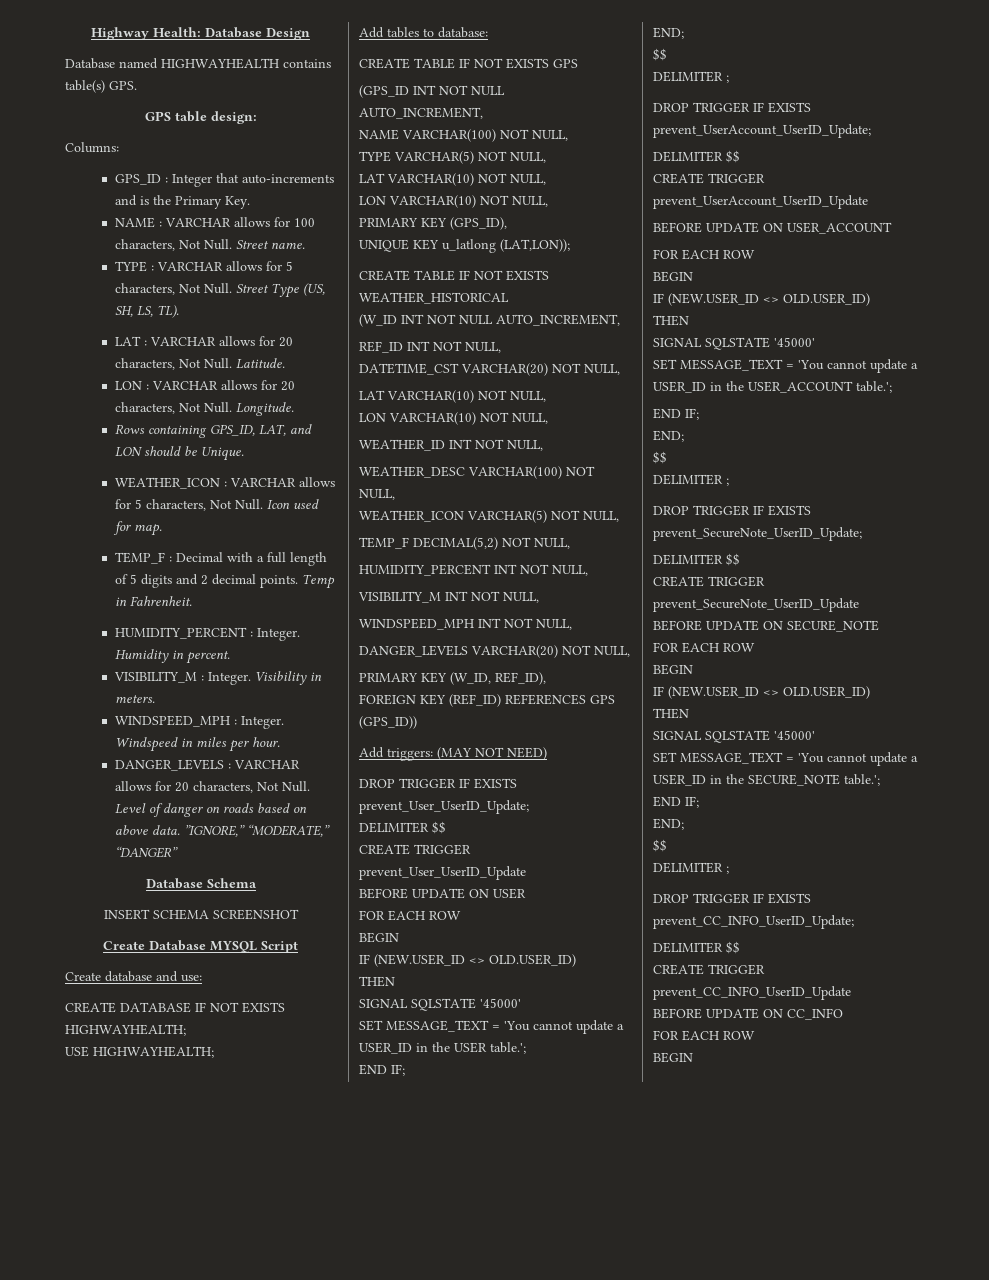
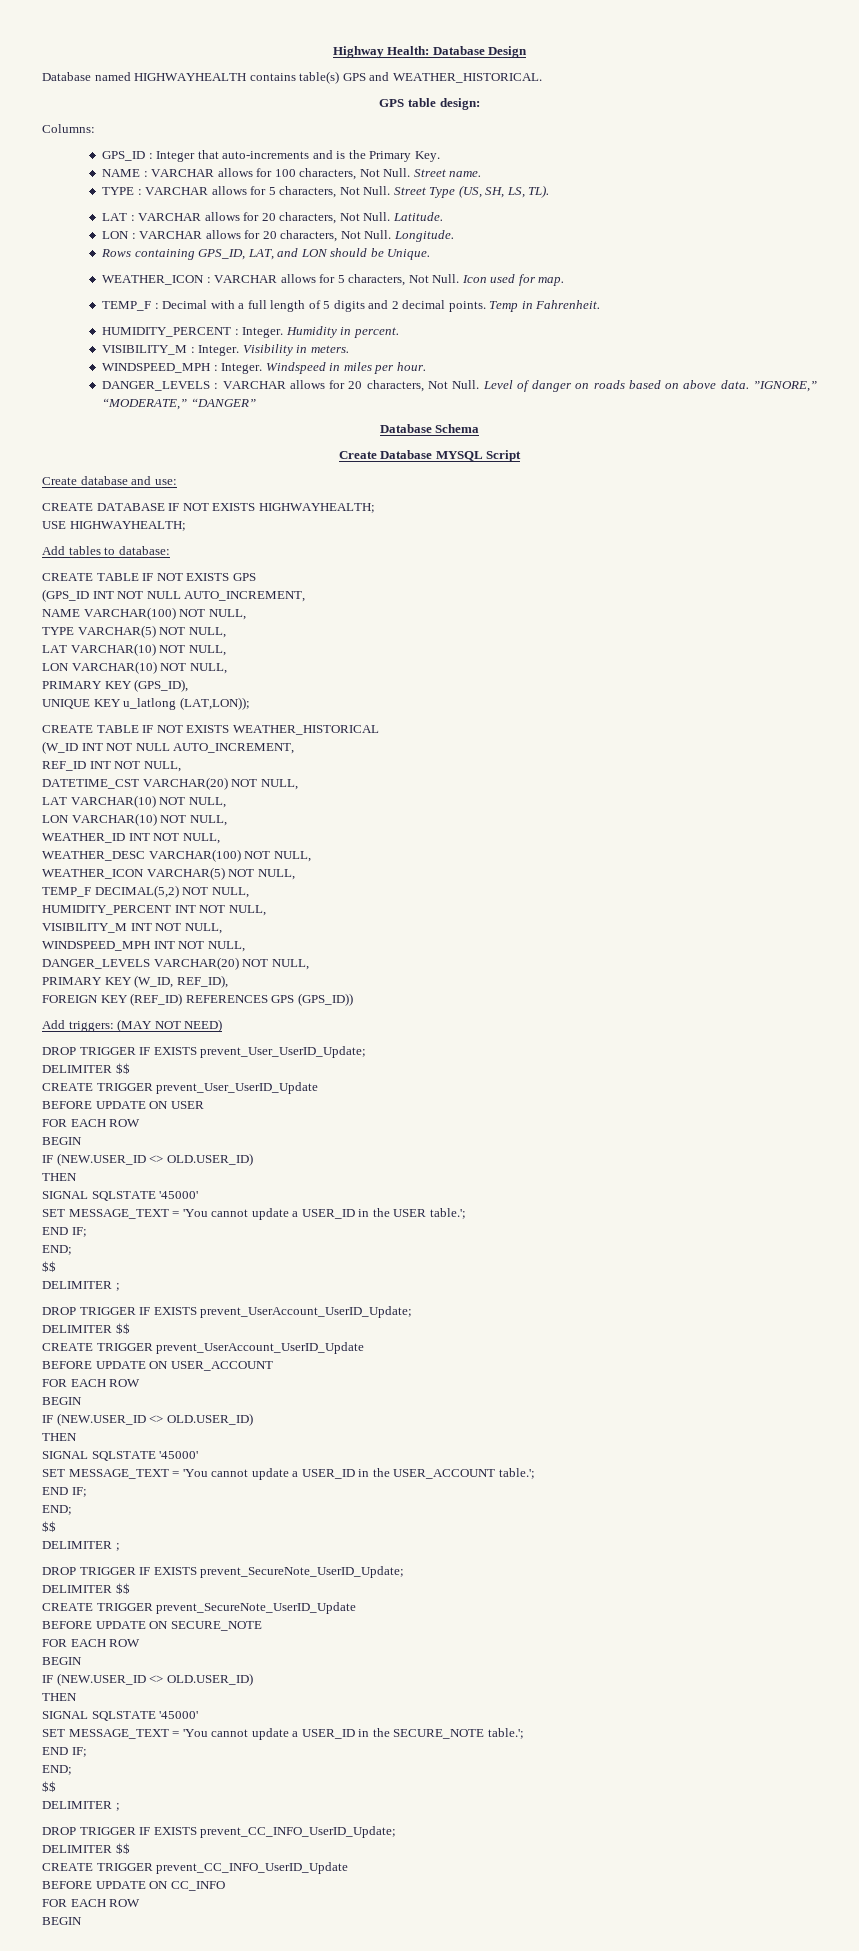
- Database named HIGHWAYHEALTH contains table(s) GPS.
+ Database named HIGHWAYHEALTH contains table(s) GPS and WEATHER_HISTORICAL.
- INSERT SCHEMA SCREENSHOT

